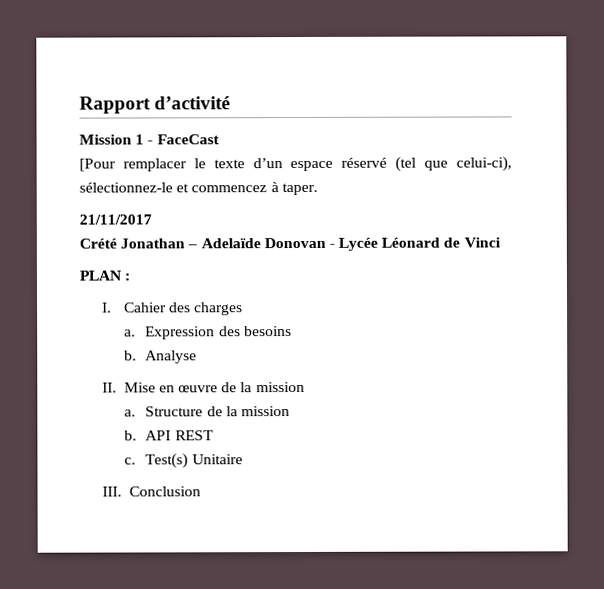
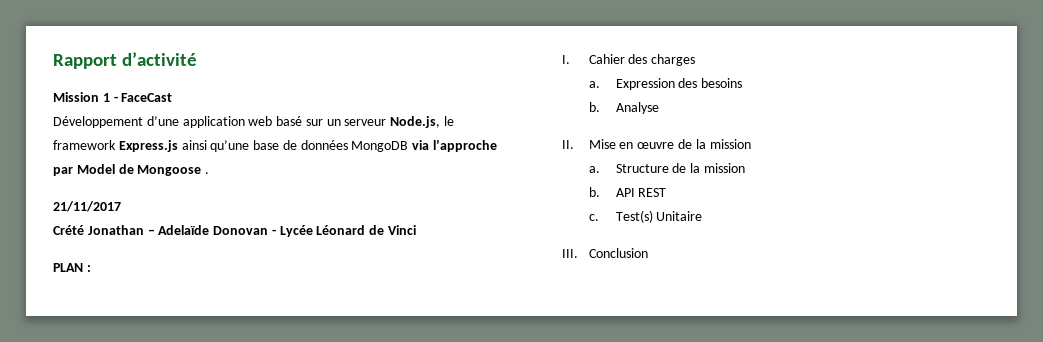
- [Pour remplacer le texte d’un espace réservé (tel que celui-ci), sélectionnez-le et commencez à taper.
+ Développement d’une application web basé sur un serveur Node.js, le framework Express.js ainsi qu’une base de données MongoDB via l’approche par Model de Mongoose .

